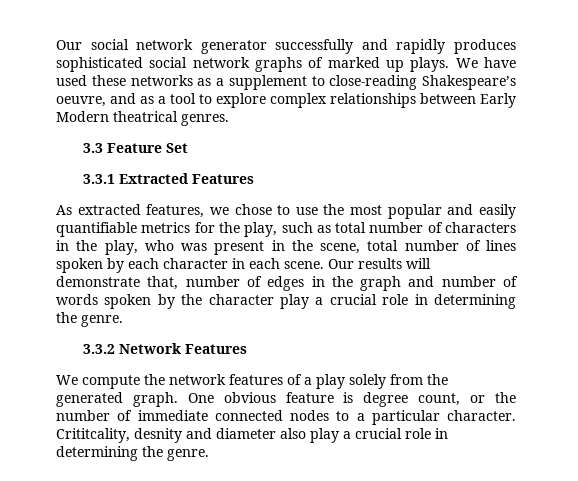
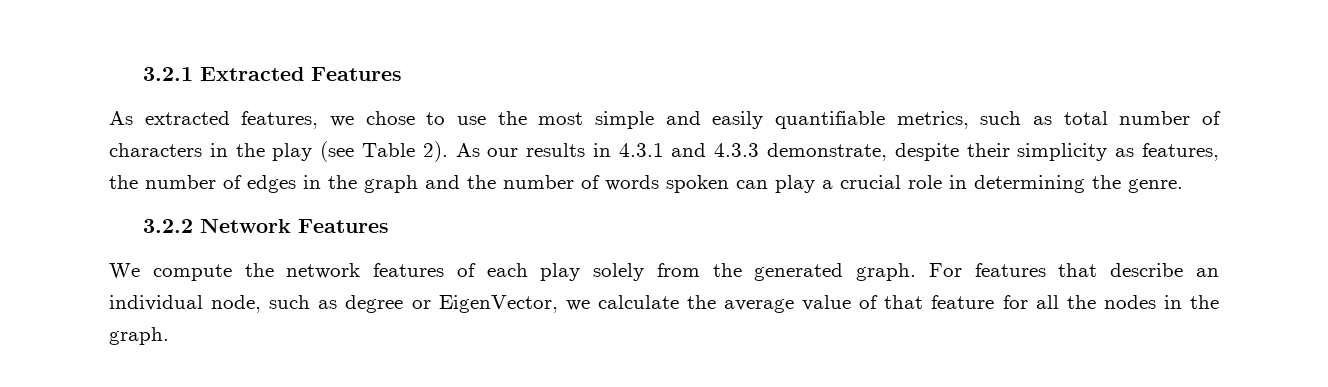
- Our social network generator successfully and rapidly produces sophisticated social network graphs of marked up plays. We have used these networks as a supplement to close-reading Shakespeare’s oeuvre, and as a tool to explore complex relationships between Early Modern theatrical genres.
- 3.3 Feature Set
- 3.3.1 Extracted Features
+ 3.2.1 Extracted Features
- As extracted features, we chose to use the most popular and easily quantifiable metrics for the play, such as total number of characters in the play, who was present in the scene, total number of lines spoken by each character in each scene. Our results will demonstrate that, number of edges in the graph and number of words spoken by the character play a crucial role in determining the genre.
+ As extracted features, we chose to use the most simple and easily quantifiable metrics, such as total number of characters in the play (see Table 2). As our results in 4.3.1 and 4.3.3 demonstrate, despite their simplicity as features, the number of edges in the graph and the number of words spoken can play a crucial role in determining the genre.
- 3.3.2 Network Features
+ 3.2.2 Network Features
- We compute the network features of a play solely from the generated graph.
+ We compute the network features of each play solely from the generated graph.
- One obvious feature is degree count, or the number of immediate connected nodes to a particular character. Crititcality, desnity and diameter also play a crucial role in determining the genre.
+ For features that describe an individual node, such as degree or EigenVector, we calculate the average value of that feature for all the nodes in the graph.

